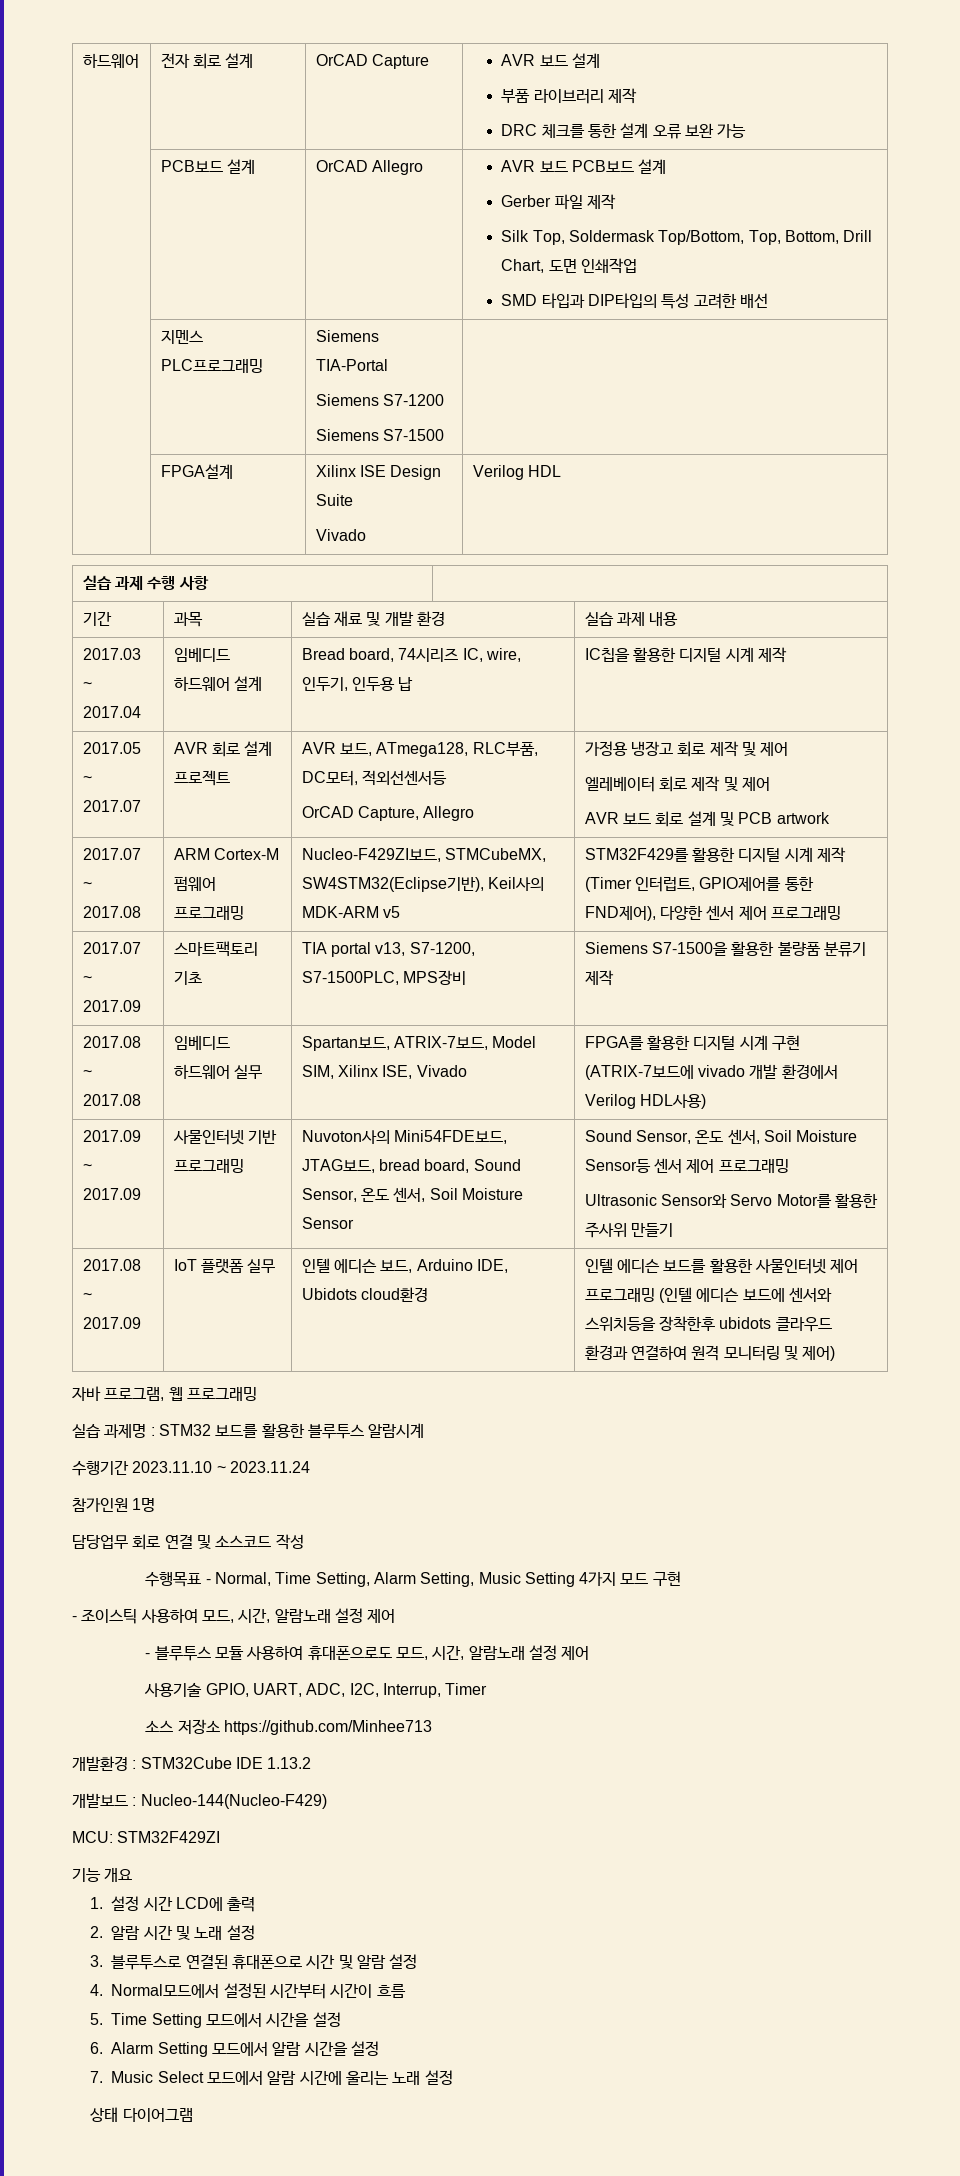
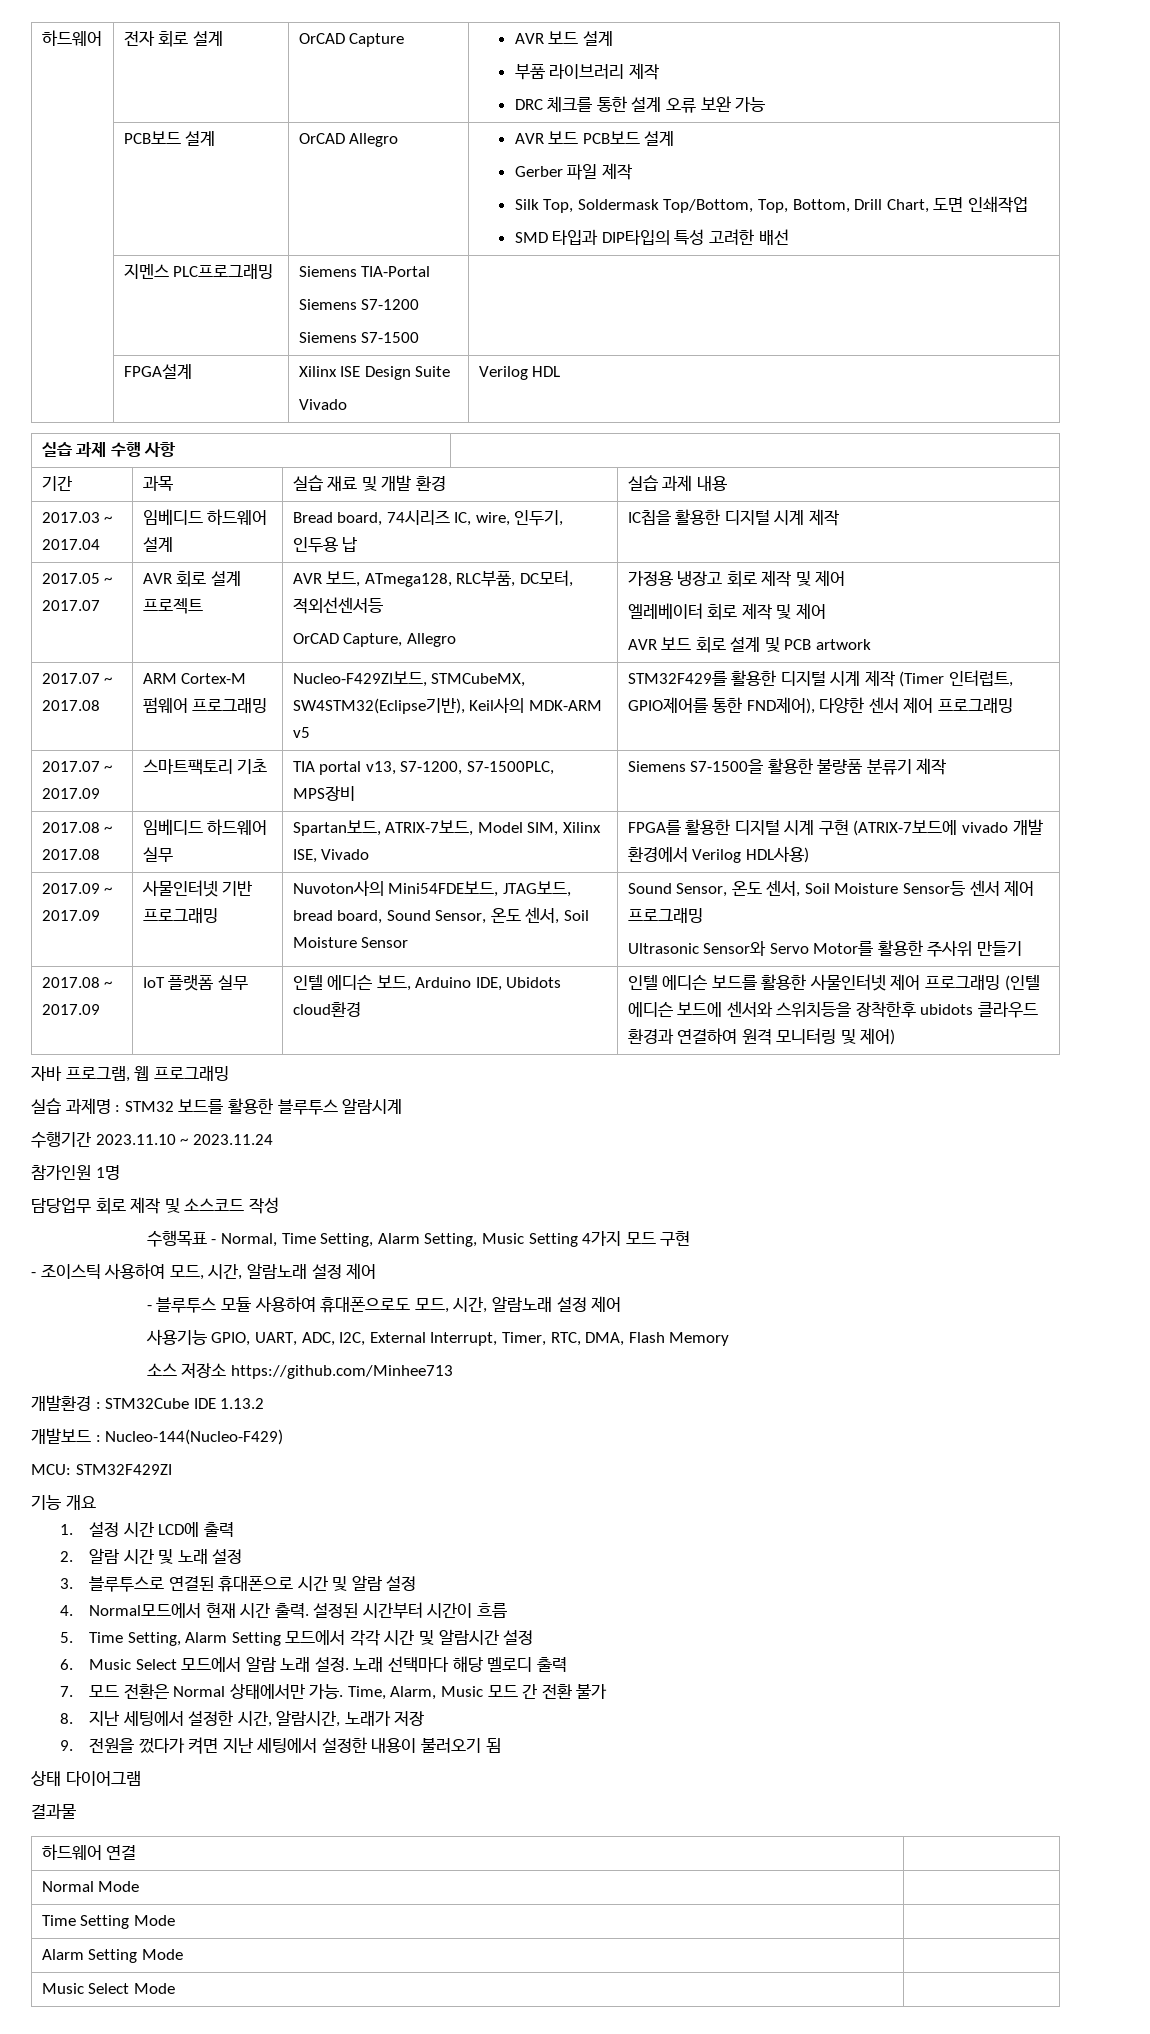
- 담당업무 회로 연결 및 소스코드 작성
+ 담당업무 회로 제작 및 소스코드 작성
- 사용기술 GPIO, UART, ADC, I2C, Interrup, Timer
+ 사용기능 GPIO, UART, ADC, I2C, External Interrupt, Timer, RTC, DMA, Flash Memory
- 4. Normal모드에서 설정된 시간부터 시간이 흐름
+ 4. Normal모드에서 현재 시간 출력. 설정된 시간부터 시간이 흐름
- 5. Time Setting 모드에서 시간을 설정
- 6. Alarm Setting 모드에서 알람 시간을 설정
- 7. Music Select 모드에서 알람 시간에 울리는 노래 설정
+ 5. Time Setting, Alarm Setting 모드에서 각각 시간 및 알람시간 설정
+ 6. Music Select 모드에서 알람 노래 설정. 노래 선택마다 해당 멜로디 출력
+ 7. 모드 전환은 Normal 상태에서만 가능. Time, Alarm, Music 모드 간 전환 불가
+ 8. 지난 세팅에서 설정한 시간, 알람시간, 노래가 저장
+ 9. 전원을 껐다가 켜면 지난 세팅에서 설정한 내용이 불러오기 됨
  상태 다이어그램
+ 결과물
+ 하드웨어 연결 |
+ Normal Mode |
+ Time Setting Mode |
+ Alarm Setting Mode |
+ Music Select Mode |

